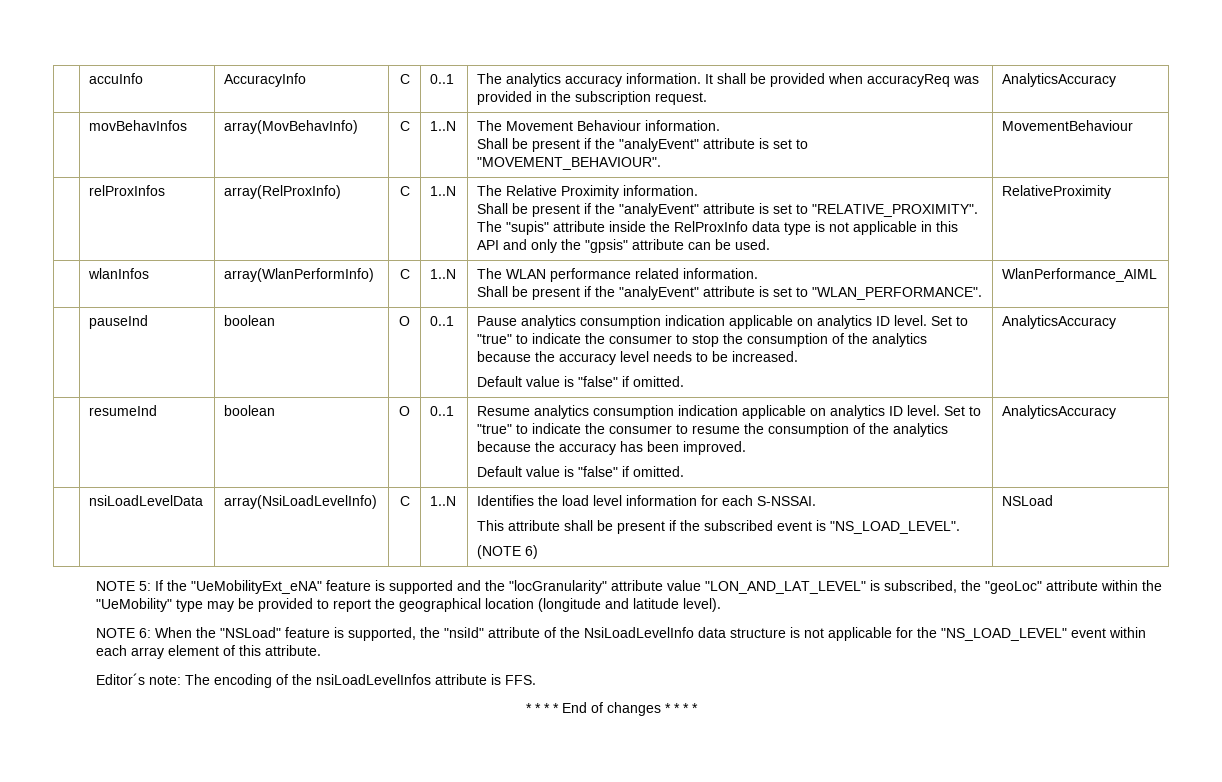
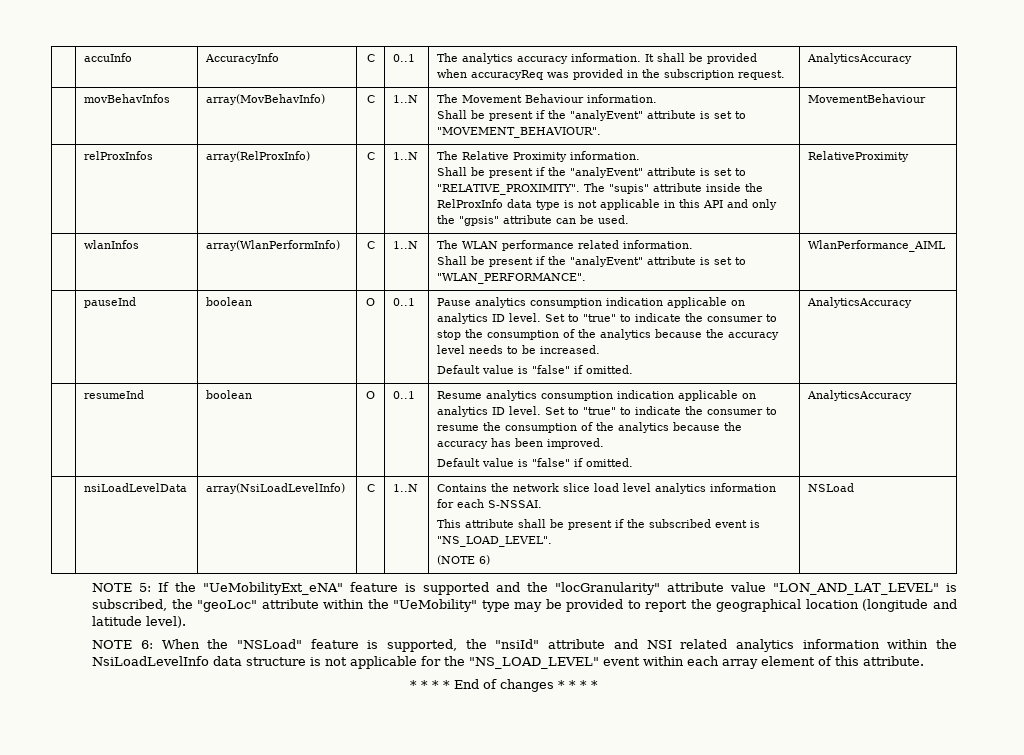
- | nsiLoadLevelData | array(NsiLoadLevelInfo) | C | 1..N | Identifies the load level information for each S-NSSAI.
+ | nsiLoadLevelData | array(NsiLoadLevelInfo) | C | 1..N | Contains the network slice load level analytics information for each S-NSSAI.
- NOTE 6: When the "NSLoad" feature is supported, the "nsiId" attribute of the NsiLoadLevelInfo data structure is not applicable for the "NS_LOAD_LEVEL" event within each array element of this attribute.
+ NOTE 6: When the "NSLoad" feature is supported, the "nsiId" attribute and NSI related analytics information within the NsiLoadLevelInfo data structure is not applicable for the "NS_LOAD_LEVEL" event within each array element of this attribute.
- Editor´s note: The encoding of the nsiLoadLevelInfos attribute is FFS.

